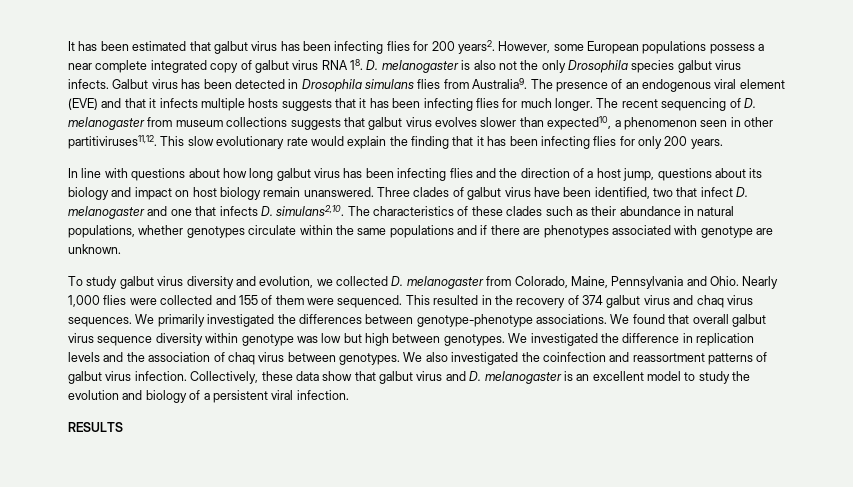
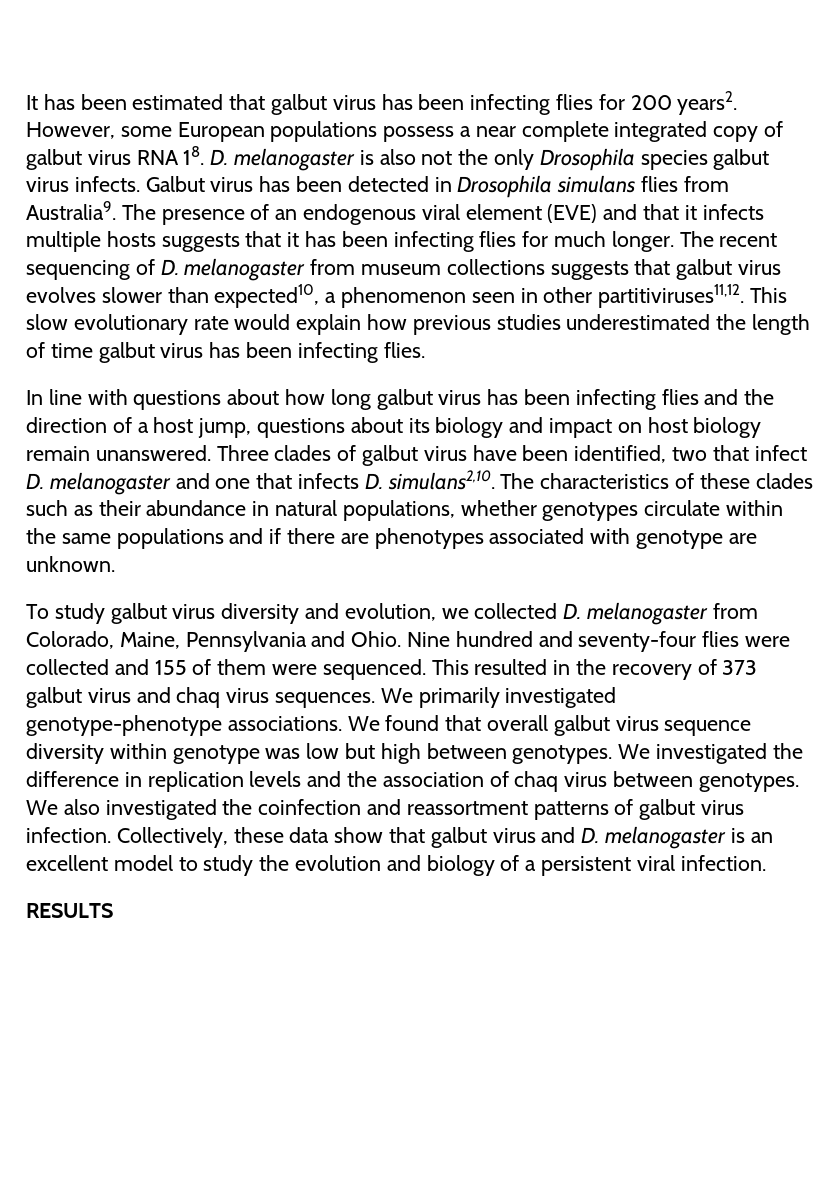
- This slow evolutionary rate would explain the finding that it has been infecting flies for only 200 years.
+ This slow evolutionary rate would explain how previous studies underestimated the length of time galbut virus has been infecting flies.
- Nearly 1,000 flies were collected and 155 of them were sequenced.
+ Nine hundred and seventy-four flies were collected and 155 of them were sequenced.
- This resulted in the recovery of 374 galbut virus and chaq virus sequences.
+ This resulted in the recovery of 373 galbut virus and chaq virus sequences.
- We primarily investigated the differences between genotype-phenotype associations.
+ We primarily investigated genotype-phenotype associations.

